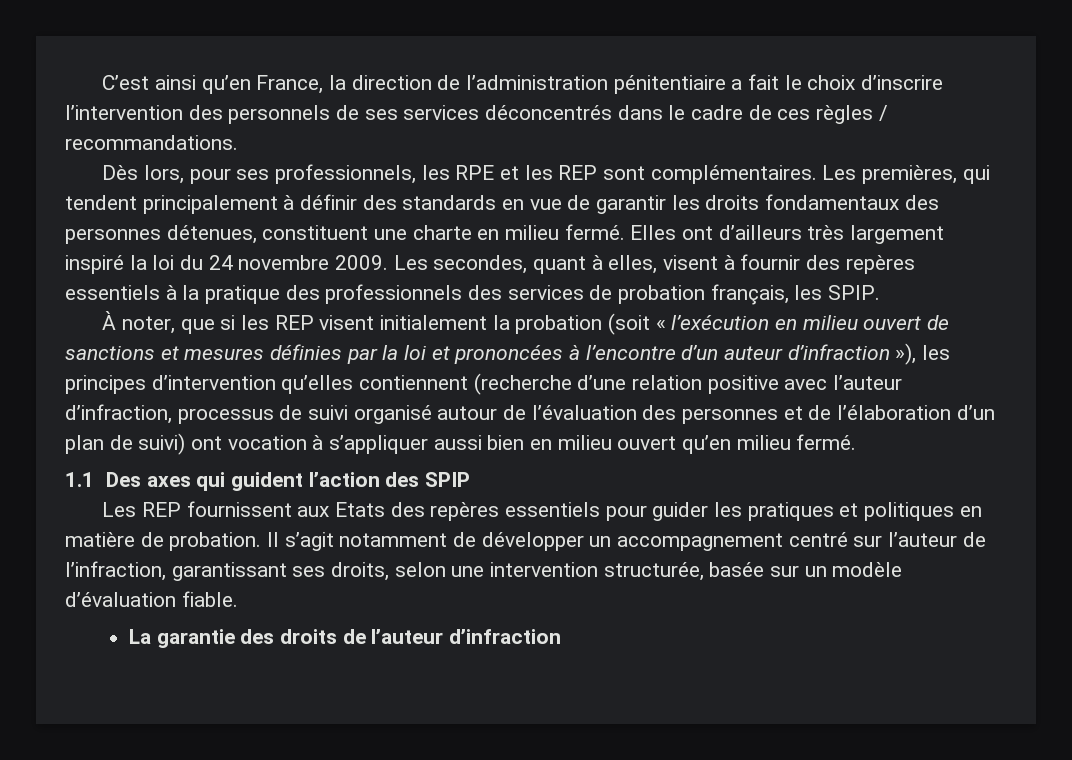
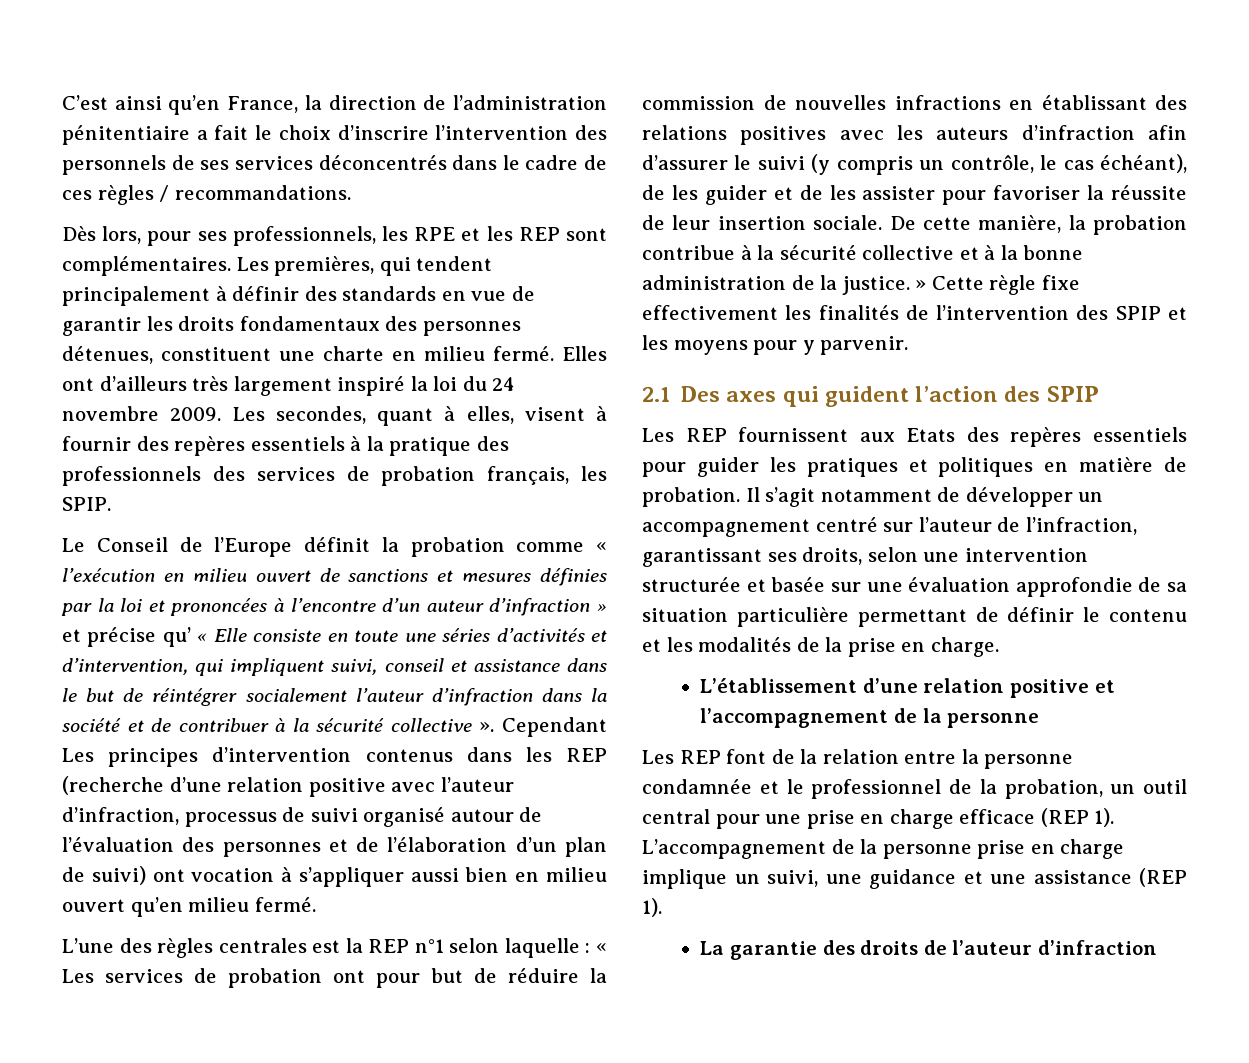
- À noter, que si les REP visent initialement la probation (soit « l’exécution en milieu ouvert de sanctions et mesures définies par la loi et prononcées à l’encontre d’un auteur d’infraction »), les principes d’intervention qu’elles contiennent (recherche d’une relation positive avec l’auteur d’infraction, processus de suivi organisé autour de l’évaluation des personnes et de l’élaboration d’un plan de suivi) ont vocation à s’appliquer aussi bien en milieu ouvert qu’en milieu fermé.
+ Le Conseil de l’Europe définit la probation comme « l’exécution en milieu ouvert de sanctions et mesures définies par la loi et prononcées à l’encontre d’un auteur d’infraction » et précise qu’ « Elle consiste en toute une séries d’activités et d’intervention, qui impliquent suivi, conseil et assistance dans le but de réintégrer socialement l’auteur d’infraction dans la société et de contribuer à la sécurité collective ». Cependant Les principes d’intervention contenus dans les REP (recherche d’une relation positive avec l’auteur d’infraction, processus de suivi organisé autour de l’évaluation des personnes et de l’élaboration d’un plan de suivi) ont vocation à s’appliquer aussi bien en milieu ouvert qu’en milieu fermé.
- 1.1 Des axes qui guident l’action des SPIP
+ L’une des règles centrales est la REP n°1 selon laquelle : « Les services de probation ont pour but de réduire la commission de nouvelles infractions en établissant des relations positives avec les auteurs d’infraction afin d’assurer le suivi (y compris un contrôle, le cas échéant), de les guider et de les assister pour favoriser la réussite de leur insertion sociale. De cette manière, la probation contribue à la sécurité collective et à la bonne administration de la justice. » Cette règle fixe effectivement les finalités de l’intervention des SPIP et les moyens pour y parvenir.
+ 2.1 Des axes qui guident l’action des SPIP
- Il s’agit notamment de développer un accompagnement centré sur l’auteur de l’infraction, garantissant ses droits, selon une intervention structurée, basée sur un modèle d’évaluation fiable.
+ Il s’agit notamment de développer un accompagnement centré sur l’auteur de l’infraction, garantissant ses droits, selon une intervention structurée et basée sur une évaluation approfondie de sa situation particulière permettant de définir le contenu et les modalités de la prise en charge.
+ L’établissement d’une relation positive et l’accompagnement de la personne
+ Les REP font de la relation entre la personne condamnée et le professionnel de la probation, un outil central pour une prise en charge efficace (REP 1). L’accompagnement de la personne prise en charge implique un suivi, une guidance et une assistance (REP 1).

